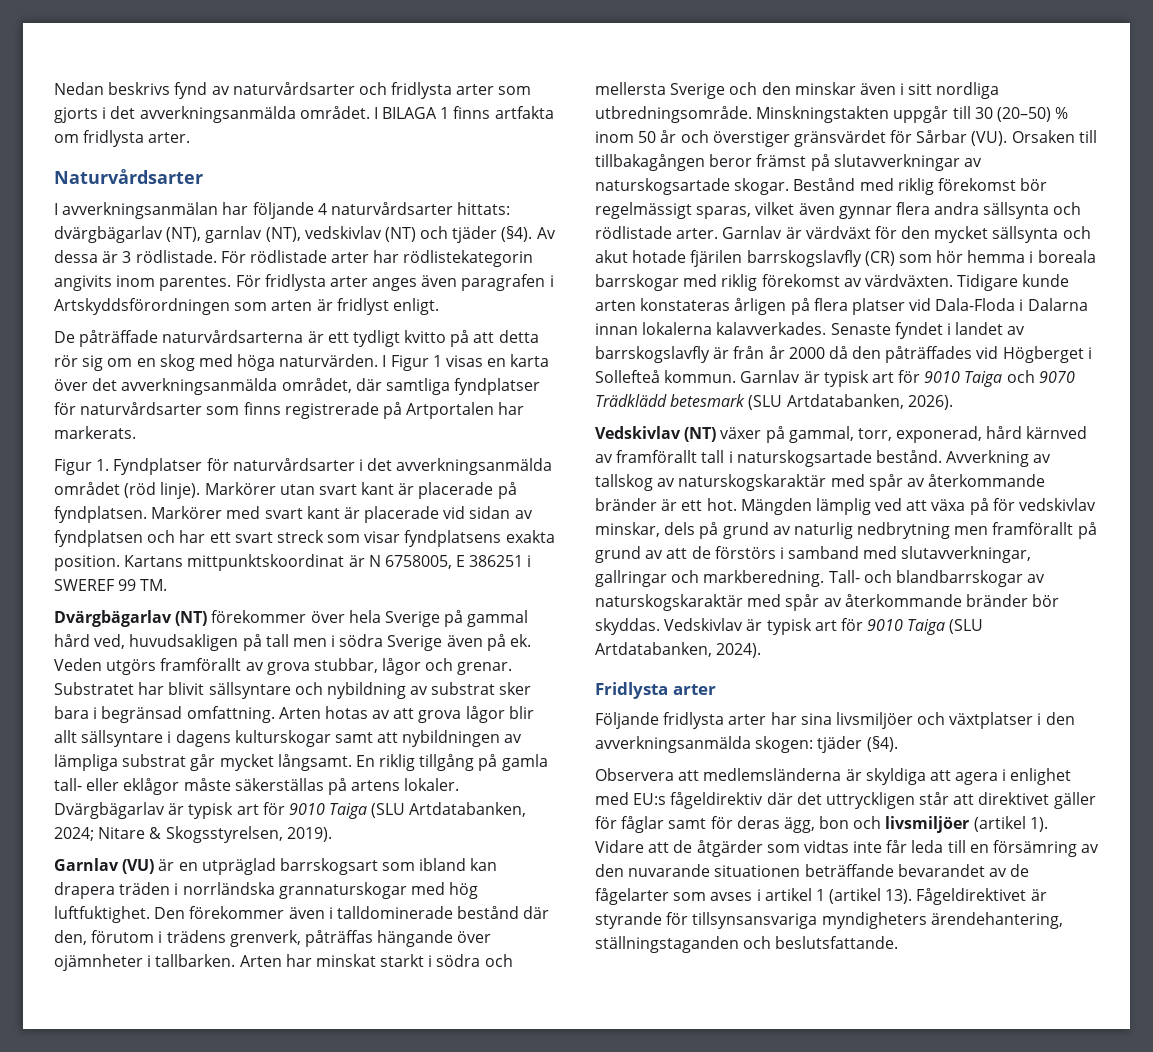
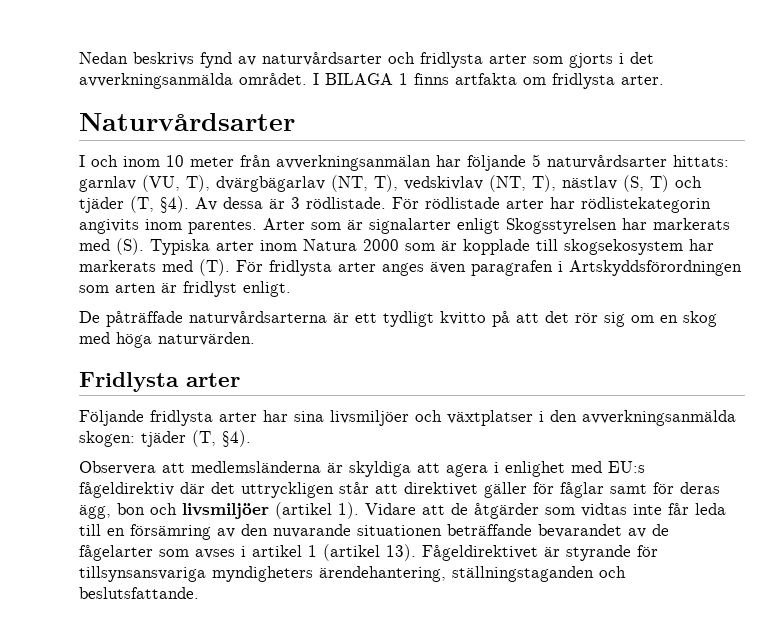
- I avverkningsanmälan har följande 4 naturvårdsarter hittats: dvärgbägarlav (NT), garnlav (NT), vedskivlav (NT) och tjäder (§4).
+ I och inom 10 meter från avverkningsanmälan har följande 5 naturvårdsarter hittats: garnlav (VU, T), dvärgbägarlav (NT, T), vedskivlav (NT, T), nästlav (S, T) och tjäder (T, §4).
- För fridlysta arter anges även paragrafen i Artskyddsförordningen som arten är fridlyst enligt.
+ Arter som är signalarter enligt Skogsstyrelsen har markerats med (S). Typiska arter inom Natura 2000 som är kopplade till skogsekosystem har markerats med (T). För fridlysta arter anges även paragrafen i Artskyddsförordningen som arten är fridlyst enligt.
- De påträffade naturvårdsarterna är ett tydligt kvitto på att detta rör sig om en skog med höga naturvärden. I Figur 1 visas en karta över det avverkningsanmälda området, där samtliga fyndplatser för naturvårdsarter som finns registrerade på Artportalen har markerats.
- Figur 1. Fyndplatser för naturvårdsarter i det avverkningsanmälda området (röd linje). Markörer utan svart kant är placerade på fyndplatsen. Markörer med svart kant är placerade vid sidan av fyndplatsen och har ett svart streck som visar fyndplatsens exakta position. Kartans mittpunktskoordinat är N 6758005, E 386251 i SWEREF 99 TM.
- Dvärgbägarlav (NT) förekommer över hela Sverige på gammal hård ved, huvudsakligen på tall men i södra Sverige även på ek. Veden utgörs framförallt av grova stubbar, lågor och grenar. Substratet har blivit sällsyntare och nybildning av substrat sker bara i begränsad omfattning. Arten hotas av att grova lågor blir allt sällsyntare i dagens kulturskogar samt att nybildningen av lämpliga substrat går mycket långsamt. En riklig tillgång på gamla tall- eller eklågor måste säkerställas på artens lokaler. Dvärgbägarlav är typisk art för 9010 Taiga (SLU Artdatabanken, 2024; Nitare & Skogsstyrelsen, 2019).
- Garnlav (VU) är en utpräglad barrskogsart som ibland kan drapera träden i norrländska grannaturskogar med hög luftfuktighet. Den förekommer även i talldominerade bestånd där den, förutom i trädens grenverk, påträffas hängande över ojämnheter i tallbarken. Arten har minskat starkt i södra och mellersta Sverige och den minskar även i sitt nordliga utbredningsområde. Minskningstakten uppgår till 30 (20–50) % inom 50 år och överstiger gränsvärdet för Sårbar (VU). Orsaken till tillbakagången beror främst på slutavverkningar av naturskogsartade skogar. Bestånd med riklig förekomst bör regelmässigt sparas, vilket även gynnar flera andra sällsynta och rödlistade arter. Garnlav är värdväxt för den mycket sällsynta och akut hotade fjärilen barrskogslavfly (CR) som hör hemma i boreala barrskogar med riklig förekomst av värdväxten. Tidigare kunde arten konstateras årligen på flera platser vid Dala-Floda i Dalarna innan lokalerna kalavverkades. Senaste fyndet i landet av barrskogslavfly är från år 2000 då den påträffades vid Högberget i Sollefteå kommun. Garnlav är typisk art för 9010 Taiga och 9070 Trädklädd betesmark (SLU Artdatabanken, 2026).
- Vedskivlav (NT) växer på gammal, torr, exponerad, hård kärnved av framförallt tall i naturskogsartade bestånd. Avverkning av tallskog av naturskogskaraktär med spår av återkommande bränder är ett hot. Mängden lämplig ved att växa på för vedskivlav minskar, dels på grund av naturlig nedbrytning men framförallt på grund av att de förstörs i samband med slutavverkningar, gallringar och markberedning. Tall- och blandbarrskogar av naturskogskaraktär med spår av återkommande bränder bör skyddas. Vedskivlav är typisk art för 9010 Taiga (SLU Artdatabanken, 2024).
+ De påträffade naturvårdsarterna är ett tydligt kvitto på att det rör sig om en skog med höga naturvärden.
- Följande fridlysta arter har sina livsmiljöer och växtplatser i den avverkningsanmälda skogen: tjäder (§4).
+ Följande fridlysta arter har sina livsmiljöer och växtplatser i den avverkningsanmälda skogen: tjäder (T, §4).

